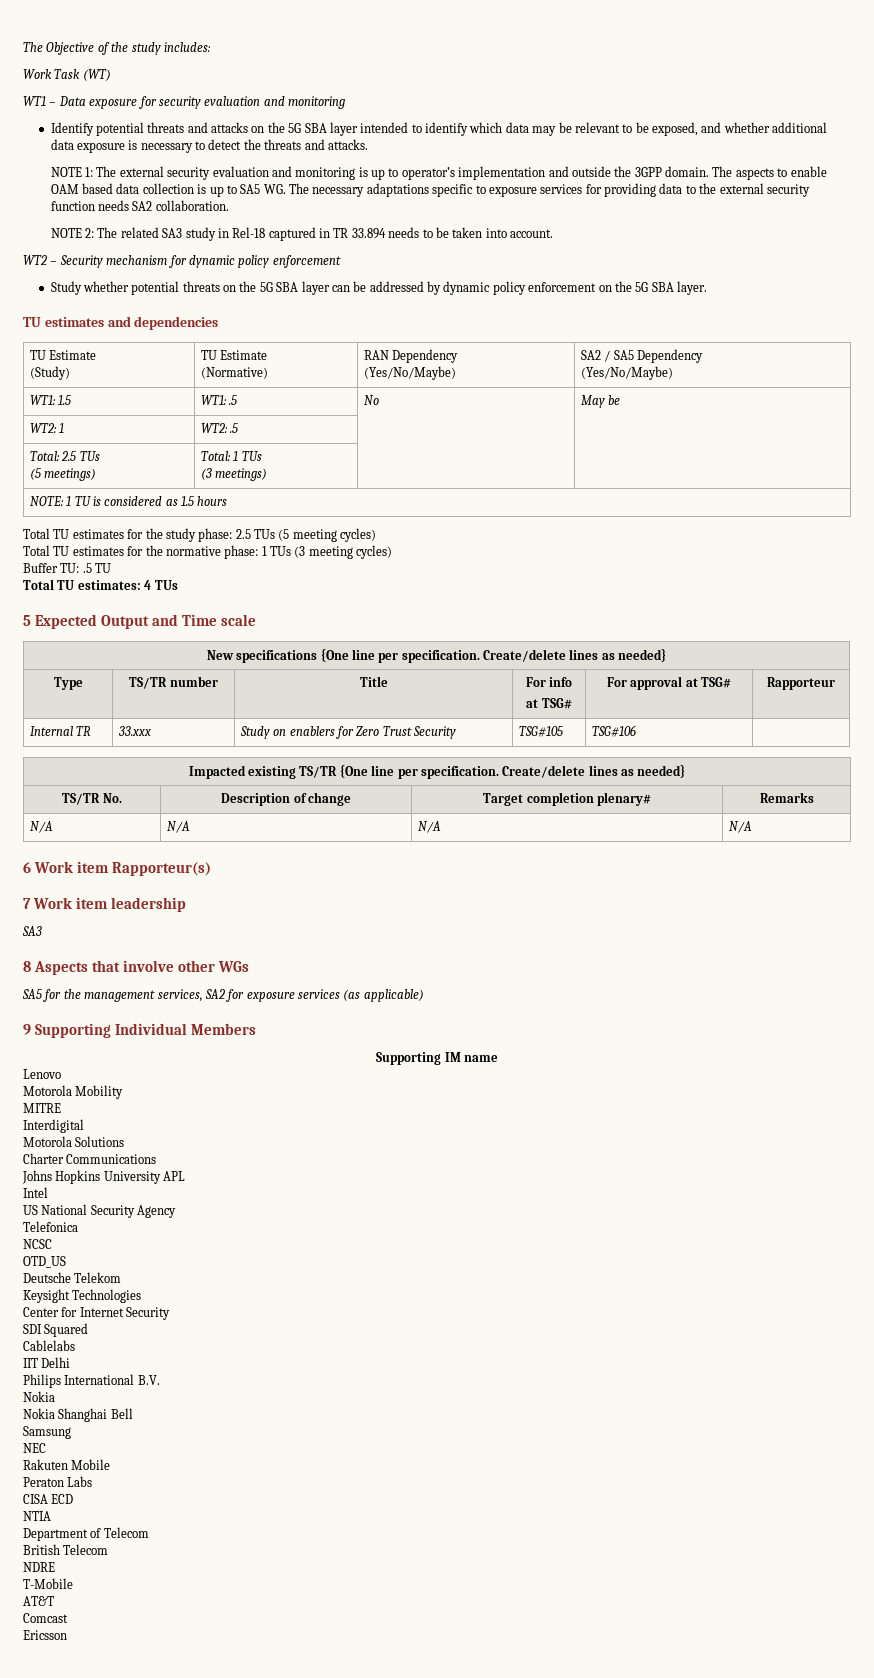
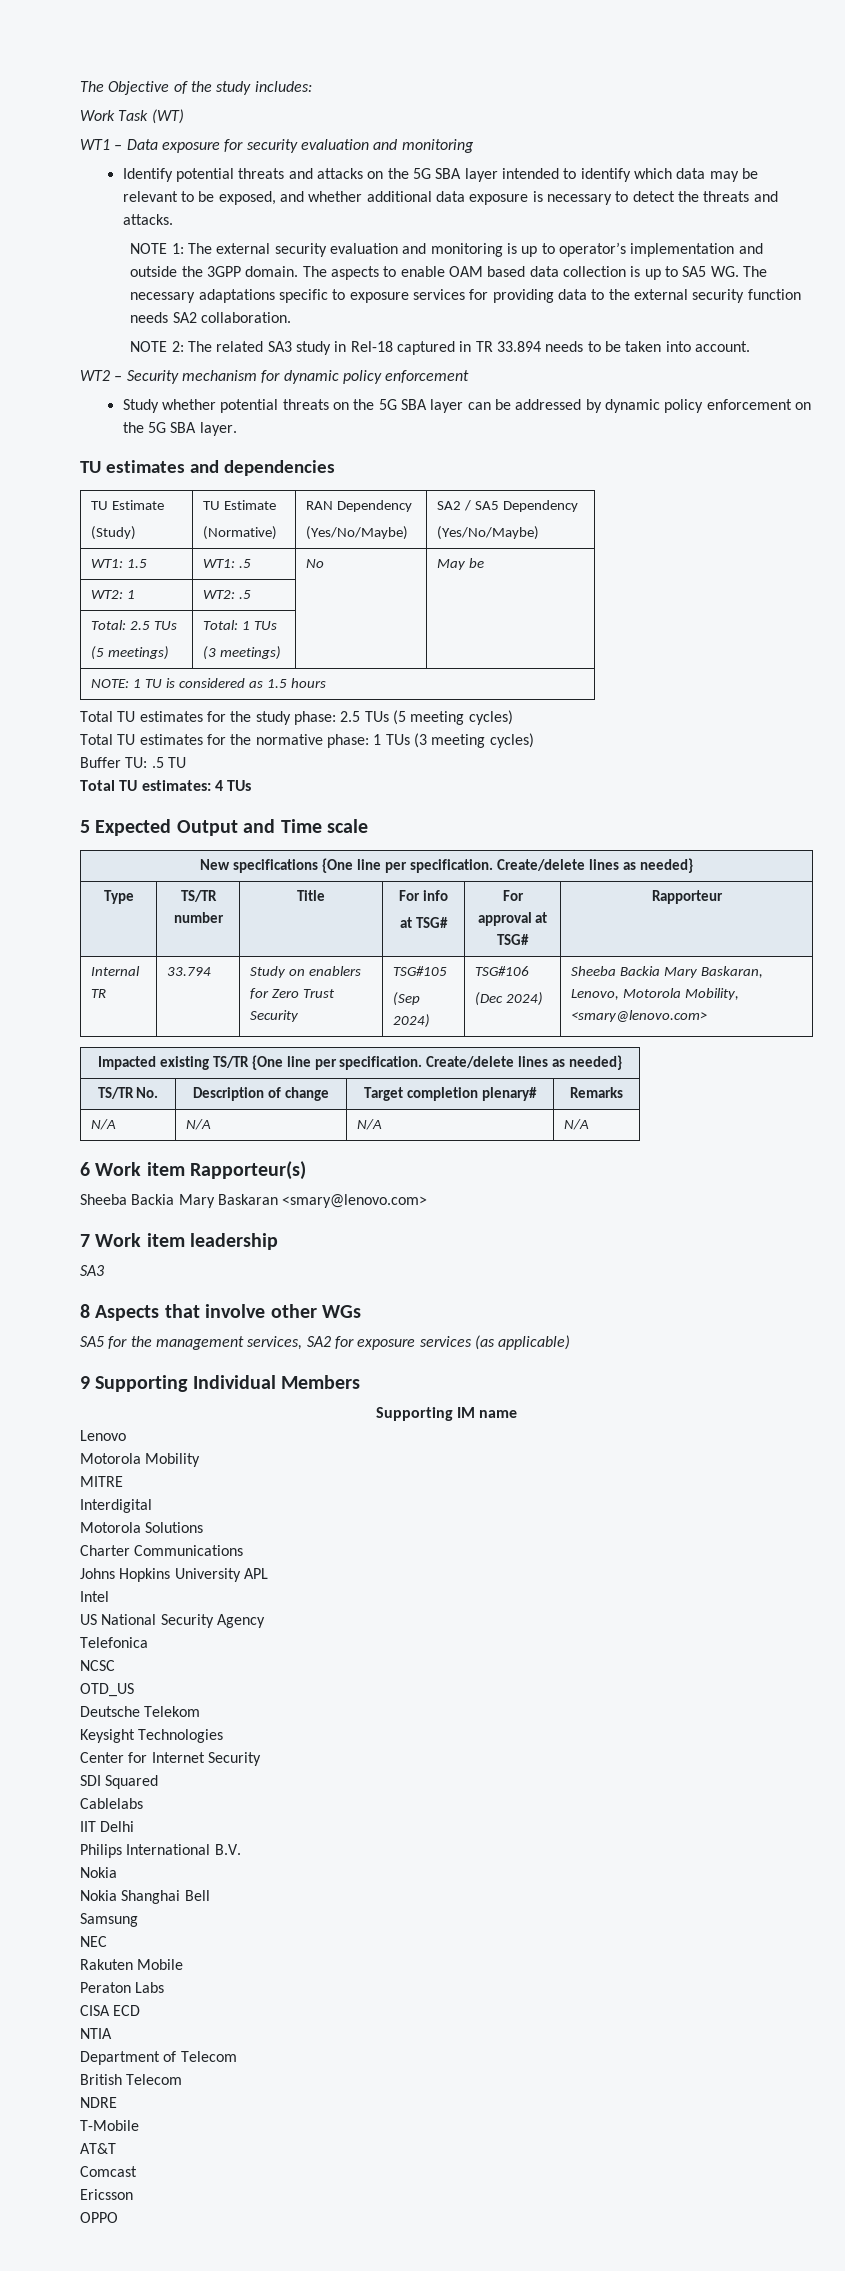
- Internal TR | 33.xxx | Study on enablers for Zero Trust Security | TSG#105 | TSG#106 |
+ Internal TR | 33.794 | Study on enablers for Zero Trust Security | TSG#105
+ (Sep 2024) | TSG#106
+ (Dec 2024) | Sheeba Backia Mary Baskaran, Lenovo, Motorola Mobility, <smary@lenovo.com>
+ Sheeba Backia Mary Baskaran <smary@lenovo.com>
+ OPPO

